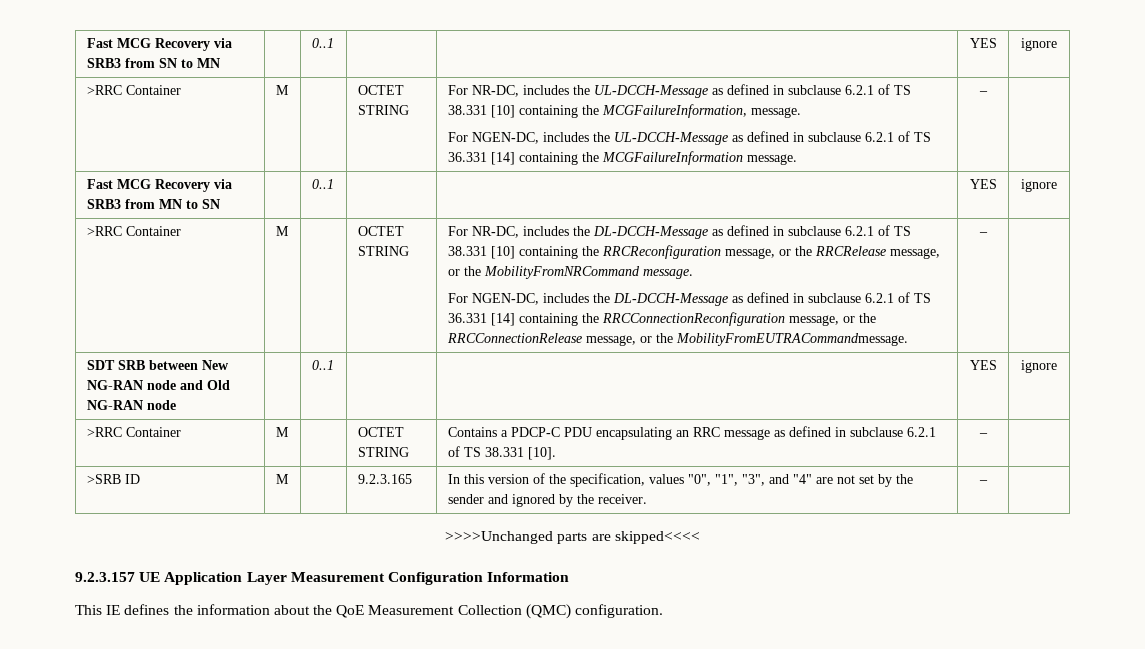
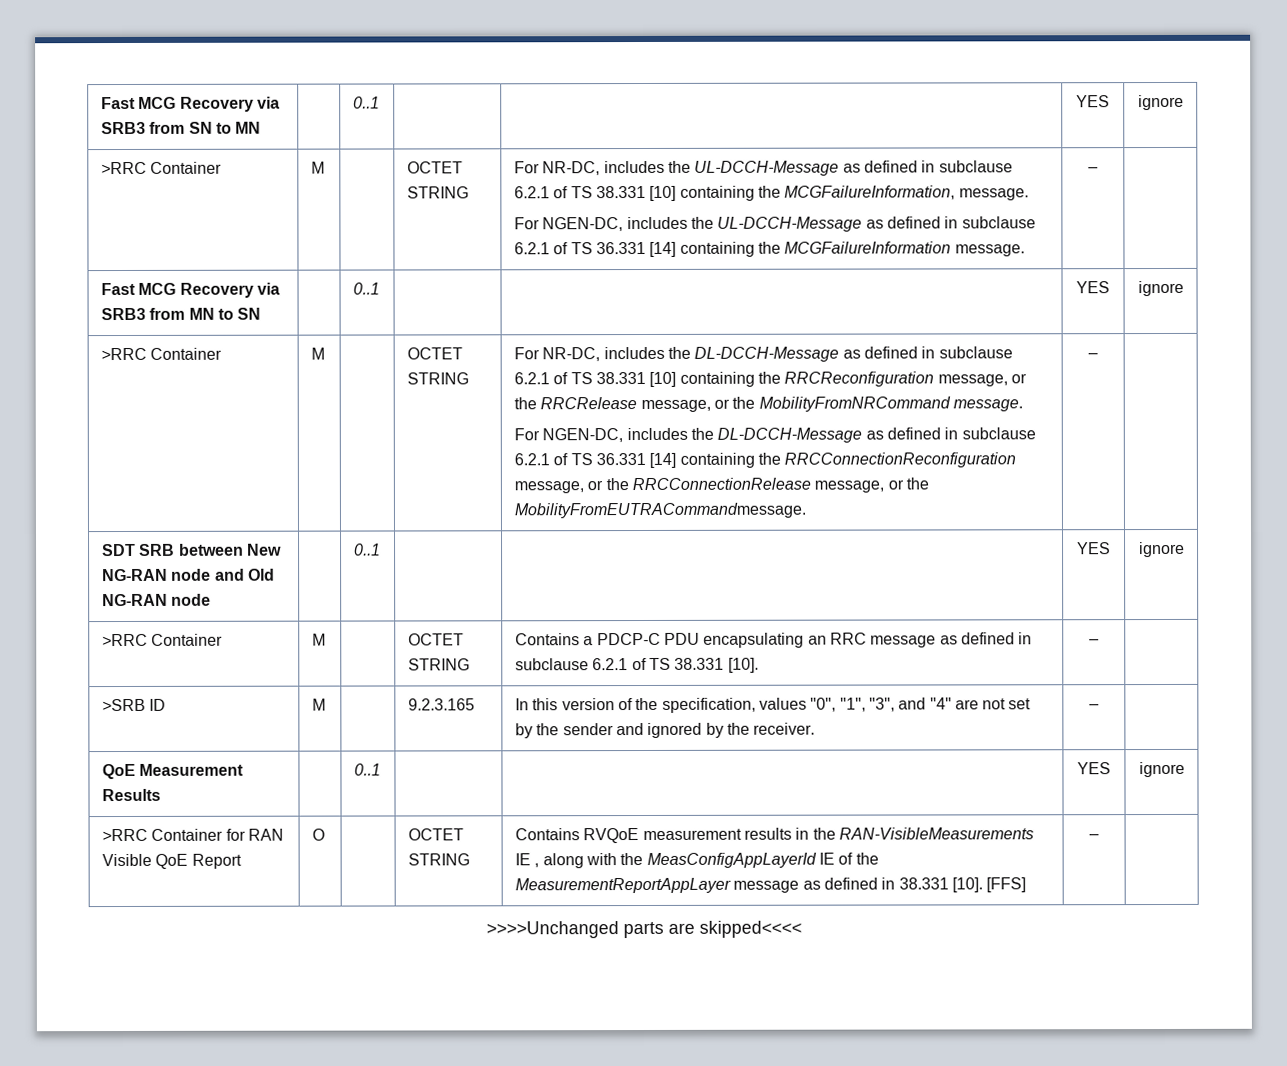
+ QoE Measurement Results | | 0..1 | | | YES | ignore
+ >RRC Container for RAN Visible QoE Report | O | | OCTET STRING | Contains RVQoE measurement results in the RAN-VisibleMeasurements IE , along with the MeasConfigAppLayerId IE of the MeasurementReportAppLayer message as defined in 38.331 [10]. [FFS] | – |
  >>>>Unchanged parts are skipped<<<<
- 9.2.3.157 UE Application Layer Measurement Configuration Information
- This IE defines the information about the QoE Measurement Collection (QMC) configuration.

